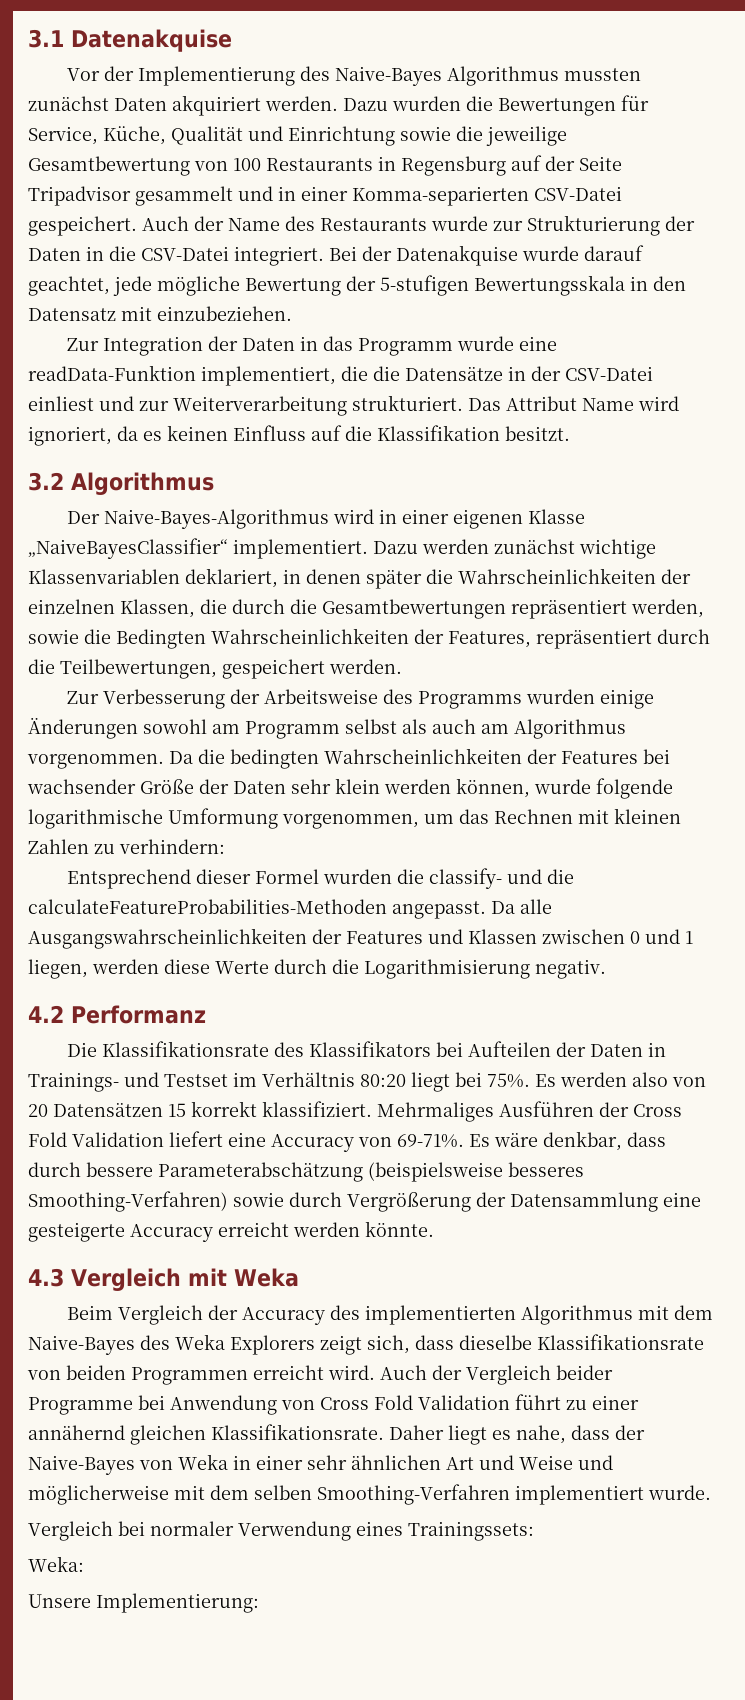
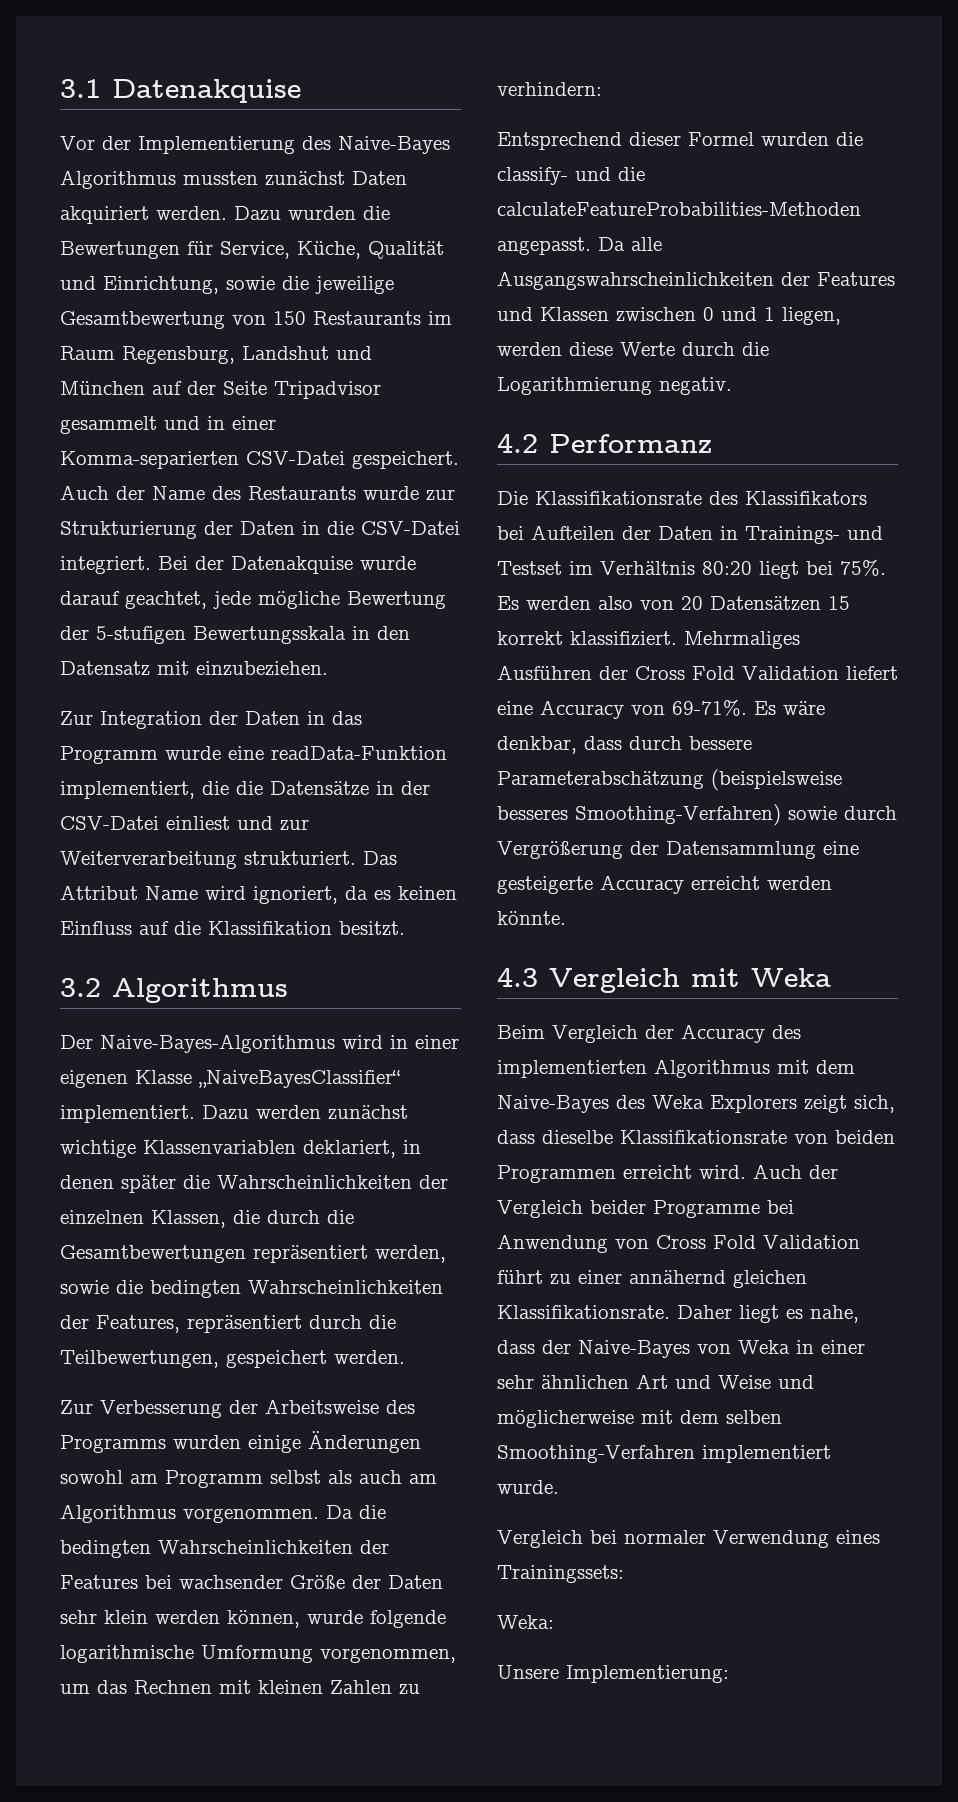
- Dazu wurden die Bewertungen für Service, Küche, Qualität und Einrichtung sowie die jeweilige Gesamtbewertung von 100 Restaurants in Regensburg auf der Seite Tripadvisor gesammelt und in einer Komma-separierten CSV-Datei gespeichert.
+ Dazu wurden die Bewertungen für Service, Küche, Qualität und Einrichtung, sowie die jeweilige Gesamtbewertung von 150 Restaurants im Raum Regensburg, Landshut und München auf der Seite Tripadvisor gesammelt und in einer Komma-separierten CSV-Datei gespeichert.
- Dazu werden zunächst wichtige Klassenvariablen deklariert, in denen später die Wahrscheinlichkeiten der einzelnen Klassen, die durch die Gesamtbewertungen repräsentiert werden, sowie die Bedingten Wahrscheinlichkeiten der Features, repräsentiert durch die Teilbewertungen, gespeichert werden.
+ Dazu werden zunächst wichtige Klassenvariablen deklariert, in denen später die Wahrscheinlichkeiten der einzelnen Klassen, die durch die Gesamtbewertungen repräsentiert werden, sowie die bedingten Wahrscheinlichkeiten der Features, repräsentiert durch die Teilbewertungen, gespeichert werden.
- Da alle Ausgangswahrscheinlichkeiten der Features und Klassen zwischen 0 und 1 liegen, werden diese Werte durch die Logarithmisierung negativ.
+ Da alle Ausgangswahrscheinlichkeiten der Features und Klassen zwischen 0 und 1 liegen, werden diese Werte durch die Logarithmierung negativ.

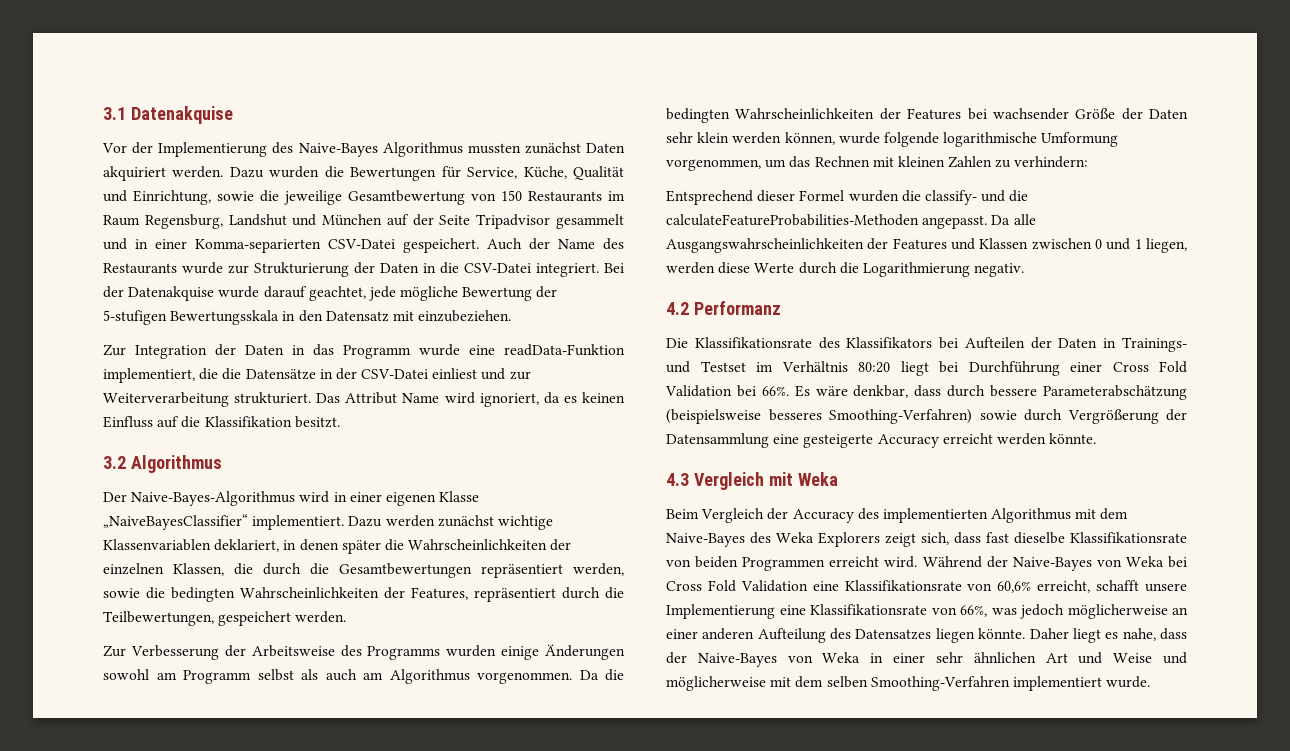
- Die Klassifikationsrate des Klassifikators bei Aufteilen der Daten in Trainings- und Testset im Verhältnis 80:20 liegt bei 75%. Es werden also von 20 Datensätzen 15 korrekt klassifiziert. Mehrmaliges Ausführen der Cross Fold Validation liefert eine Accuracy von 69-71%.
+ Die Klassifikationsrate des Klassifikators bei Aufteilen der Daten in Trainings- und Testset im Verhältnis 80:20 liegt bei Durchführung einer Cross Fold Validation bei 66%.
- Beim Vergleich der Accuracy des implementierten Algorithmus mit dem Naive-Bayes des Weka Explorers zeigt sich, dass dieselbe Klassifikationsrate von beiden Programmen erreicht wird.
+ Beim Vergleich der Accuracy des implementierten Algorithmus mit dem Naive-Bayes des Weka Explorers zeigt sich, dass fast dieselbe Klassifikationsrate von beiden Programmen erreicht wird.
- Auch der Vergleich beider Programme bei Anwendung von Cross Fold Validation führt zu einer annähernd gleichen Klassifikationsrate.
+ Während der Naive-Bayes von Weka bei Cross Fold Validation eine Klassifikationsrate von 60,6% erreicht, schafft unsere Implementierung eine Klassifikationsrate von 66%, was jedoch möglicherweise an einer anderen Aufteilung des Datensatzes liegen könnte.
- Vergleich bei normaler Verwendung eines Trainingssets:
- Weka:
- Unsere Implementierung:

